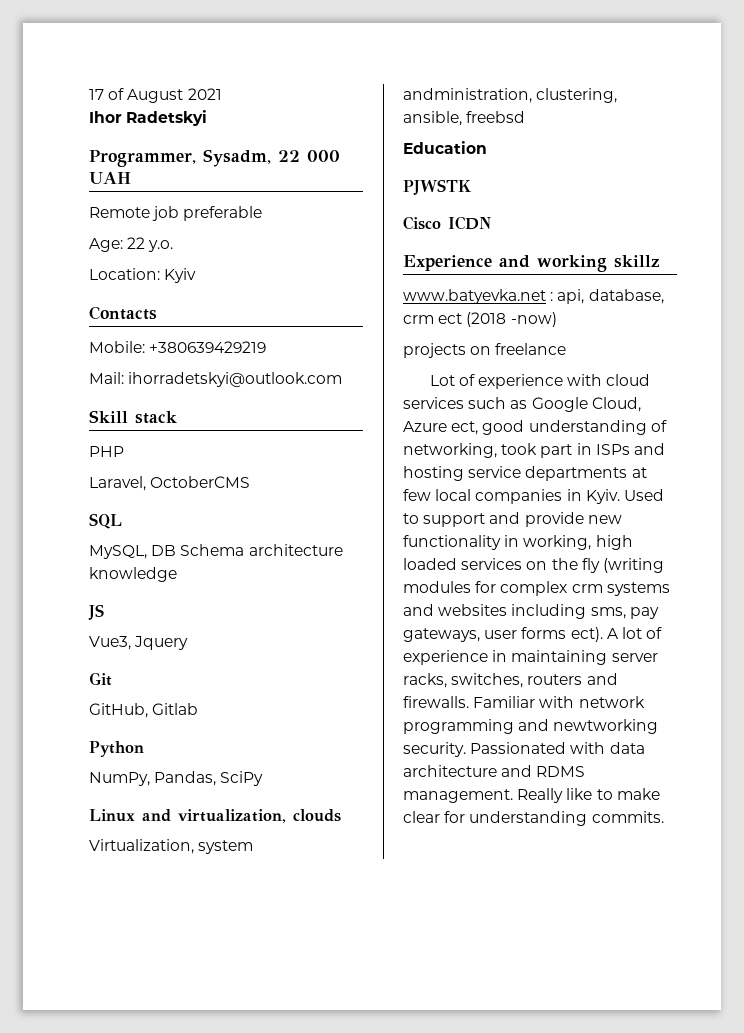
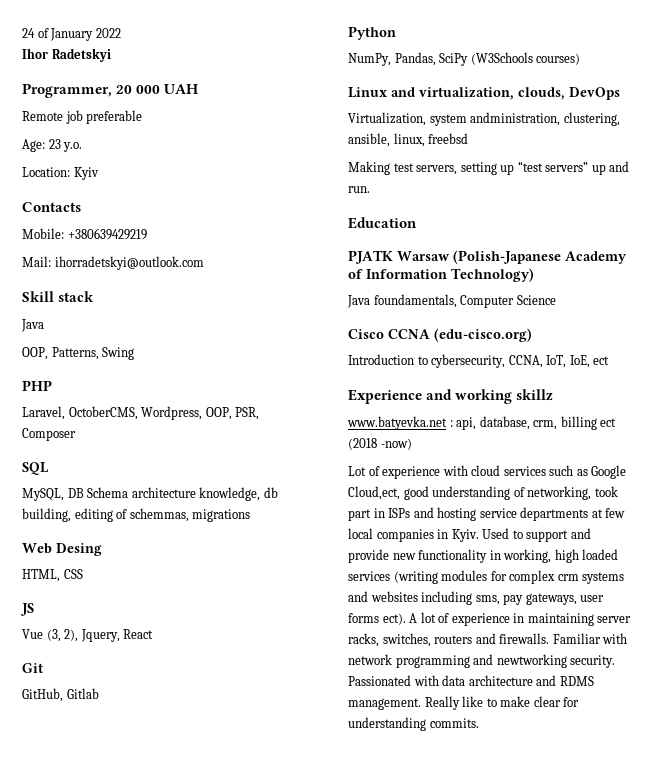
- 17 of August 2021
+ 24 of January 2022
- Programmer, Sysadm, 22 000 UAH
+ Programmer, 20 000 UAH
- Age: 22 y.o.
+ Age: 23 y.o.
  Skill stack
+ Java
+ OOP, Patterns, Swing
  PHP
- Laravel, OctoberCMS
+ Laravel, OctoberCMS, Wordpress, OOP, PSR, Composer
- MySQL, DB Schema architecture knowledge
+ MySQL, DB Schema architecture knowledge, db building, editing of schemmas, migrations
+ Web Desing
+ HTML, CSS
  JS
- Vue3, Jquery
+ Vue (3, 2), Jquery, React
- NumPy, Pandas, SciPy
+ NumPy, Pandas, SciPy (W3Schools courses)
- Linux and virtualization, clouds
+ Linux and virtualization, clouds, DevOps
- Virtualization, system andministration, clustering, ansible, freebsd
+ Virtualization, system andministration, clustering, ansible, linux, freebsd
+ Making test servers, setting up “test servers” up and run.
  Education
- PJWSTK
- Cisco ICDN
+ PJATK Warsaw (Polish-Japanese Academy of Information Technology)
+ Java foundamentals, Computer Science
+ Cisco CCNA (edu-cisco.org)
+ Introduction to cybersecurity, CCNA, IoT, IoE, ect
- www.batyevka.net : api, database, crm ect (2018 -now)
+ www.batyevka.net : api, database, crm, billing ect (2018 -now)
- projects on freelance
- Lot of experience with cloud services such as Google Cloud, Azure ect, good understanding of networking, took part in ISPs and hosting service departments at few local companies in Kyiv.
+ Lot of experience with cloud services such as Google Cloud,ect, good understanding of networking, took part in ISPs and hosting service departments at few local companies in Kyiv.
- Used to support and provide new functionality in working, high loaded services on the fly (writing modules for complex crm systems and websites including sms, pay gateways, user forms ect).
+ Used to support and provide new functionality in working, high loaded services (writing modules for complex crm systems and websites including sms, pay gateways, user forms ect).

